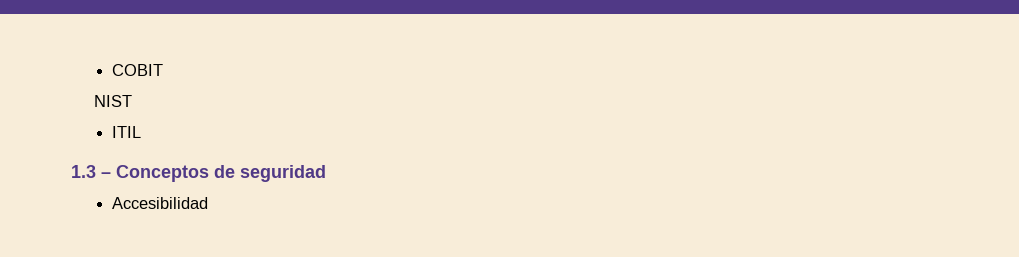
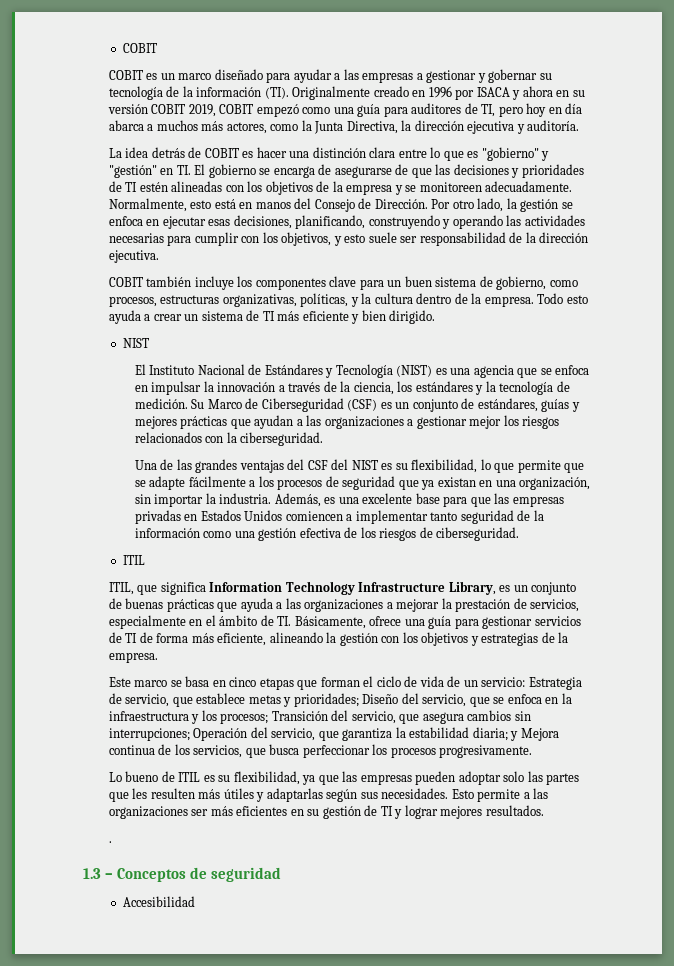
+ COBIT es un marco diseñado para ayudar a las empresas a gestionar y gobernar su tecnología de la información (TI). Originalmente creado en 1996 por ISACA y ahora en su versión COBIT 2019, COBIT empezó como una guía para auditores de TI, pero hoy en día abarca a muchos más actores, como la Junta Directiva, la dirección ejecutiva y auditoría.
+ La idea detrás de COBIT es hacer una distinción clara entre lo que es "gobierno" y "gestión" en TI. El gobierno se encarga de asegurarse de que las decisiones y prioridades de TI estén alineadas con los objetivos de la empresa y se monitoreen adecuadamente. Normalmente, esto está en manos del Consejo de Dirección. Por otro lado, la gestión se enfoca en ejecutar esas decisiones, planificando, construyendo y operando las actividades necesarias para cumplir con los objetivos, y esto suele ser responsabilidad de la dirección ejecutiva.
+ COBIT también incluye los componentes clave para un buen sistema de gobierno, como procesos, estructuras organizativas, políticas, y la cultura dentro de la empresa. Todo esto ayuda a crear un sistema de TI más eficiente y bien dirigido.
  NIST
+ El Instituto Nacional de Estándares y Tecnología (NIST) es una agencia que se enfoca en impulsar la innovación a través de la ciencia, los estándares y la tecnología de medición. Su Marco de Ciberseguridad (CSF) es un conjunto de estándares, guías y mejores prácticas que ayudan a las organizaciones a gestionar mejor los riesgos relacionados con la ciberseguridad.
+ Una de las grandes ventajas del CSF del NIST es su flexibilidad, lo que permite que se adapte fácilmente a los procesos de seguridad que ya existan en una organización, sin importar la industria. Además, es una excelente base para que las empresas privadas en Estados Unidos comiencen a implementar tanto seguridad de la información como una gestión efectiva de los riesgos de ciberseguridad.
  ITIL
+ ITIL, que significa Information Technology Infrastructure Library, es un conjunto de buenas prácticas que ayuda a las organizaciones a mejorar la prestación de servicios, especialmente en el ámbito de TI. Básicamente, ofrece una guía para gestionar servicios de TI de forma más eficiente, alineando la gestión con los objetivos y estrategias de la empresa.
+ Este marco se basa en cinco etapas que forman el ciclo de vida de un servicio: Estrategia de servicio, que establece metas y prioridades; Diseño del servicio, que se enfoca en la infraestructura y los procesos; Transición del servicio, que asegura cambios sin interrupciones; Operación del servicio, que garantiza la estabilidad diaria; y Mejora continua de los servicios, que busca perfeccionar los procesos progresivamente.
+ Lo bueno de ITIL es su flexibilidad, ya que las empresas pueden adoptar solo las partes que les resulten más útiles y adaptarlas según sus necesidades. Esto permite a las organizaciones ser más eficientes en su gestión de TI y lograr mejores resultados.
+ .

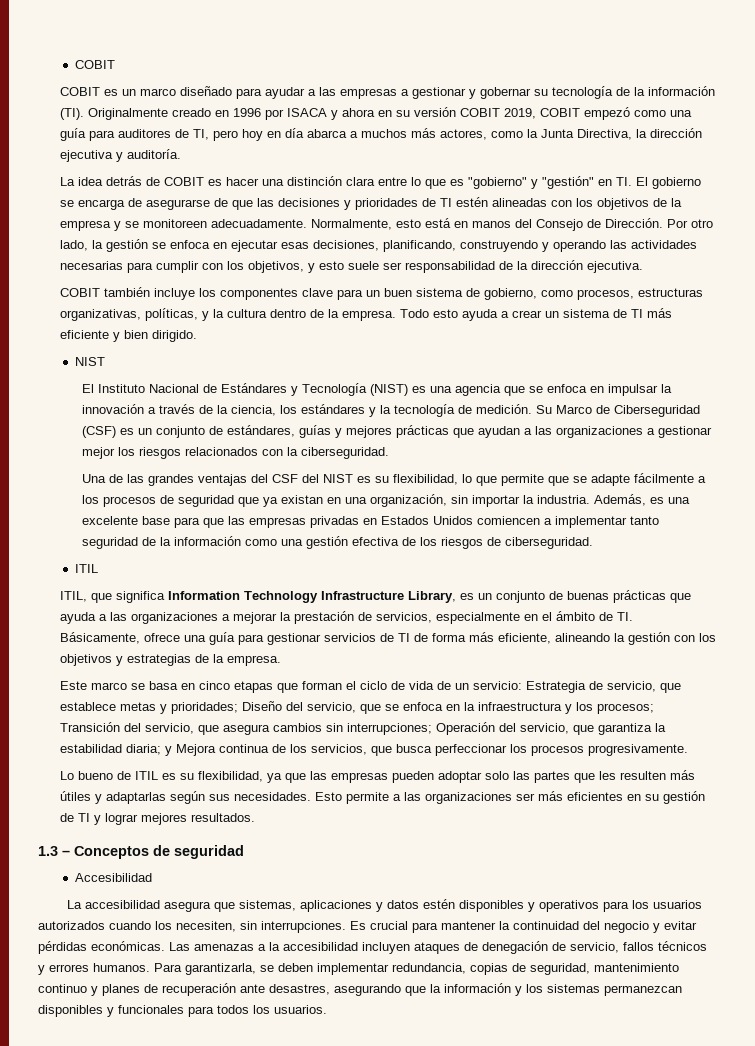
- .
+ La accesibilidad asegura que sistemas, aplicaciones y datos estén disponibles y operativos para los usuarios autorizados cuando los necesiten, sin interrupciones. Es crucial para mantener la continuidad del negocio y evitar pérdidas económicas. Las amenazas a la accesibilidad incluyen ataques de denegación de servicio, fallos técnicos y errores humanos. Para garantizarla, se deben implementar redundancia, copias de seguridad, mantenimiento continuo y planes de recuperación ante desastres, asegurando que la información y los sistemas permanezcan disponibles y funcionales para todos los usuarios.

